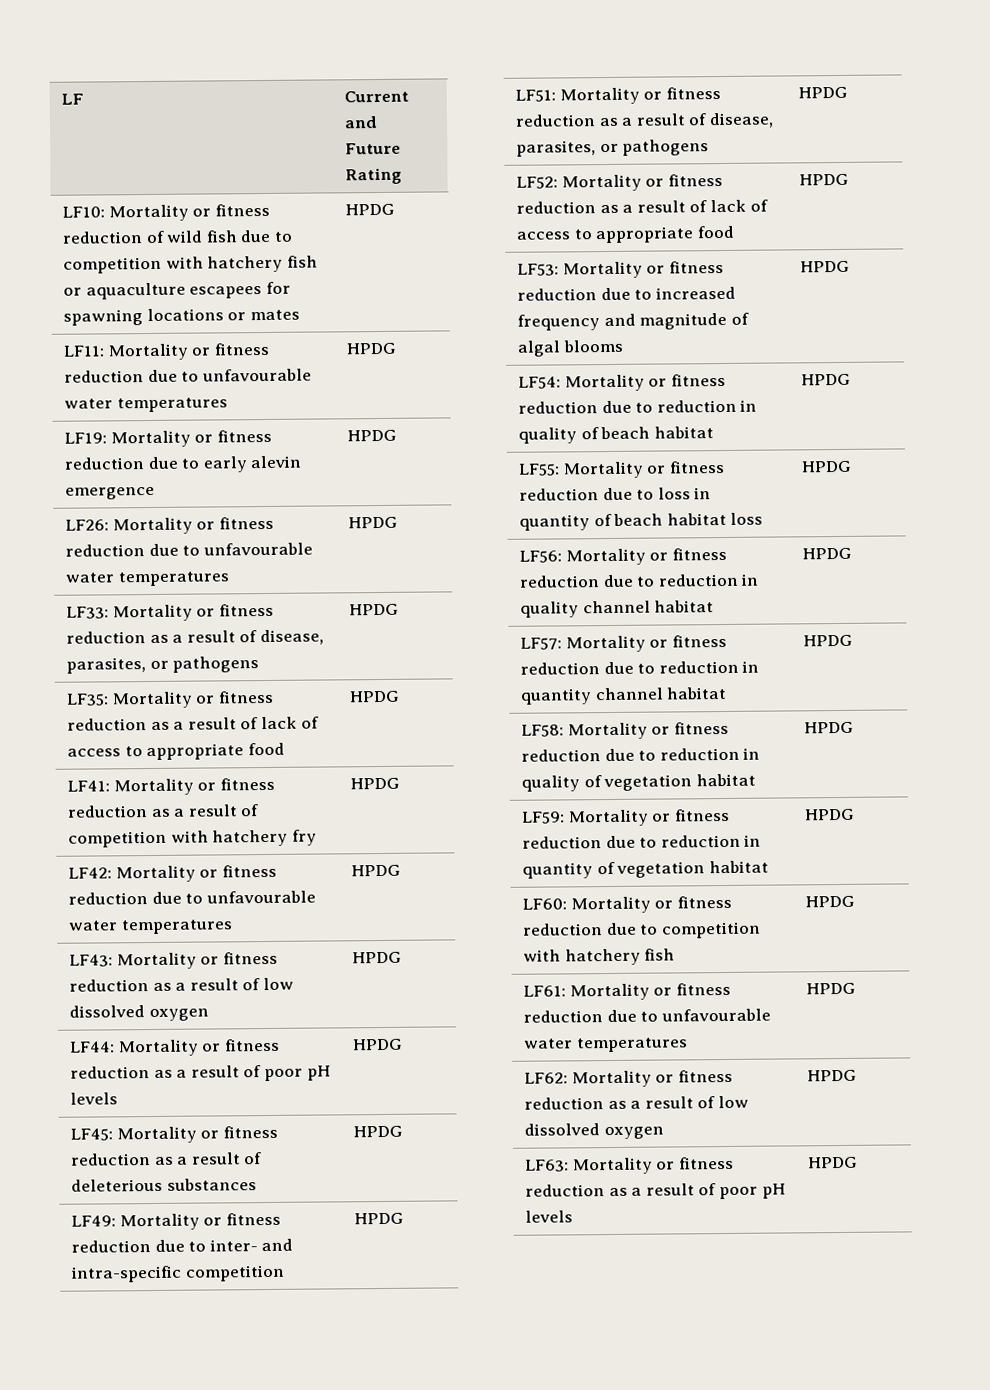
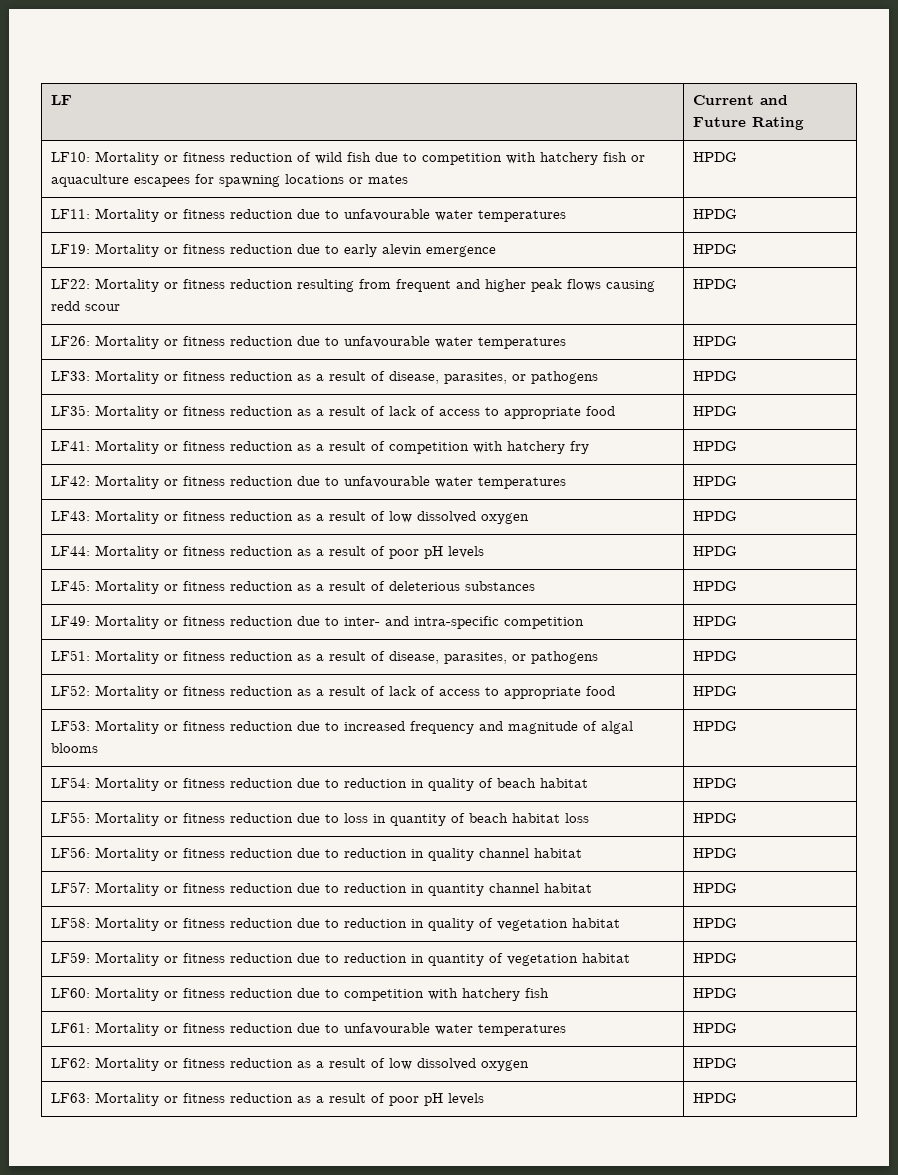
+ LF22: Mortality or fitness reduction resulting from frequent and higher peak flows causing redd scour | HPDG

